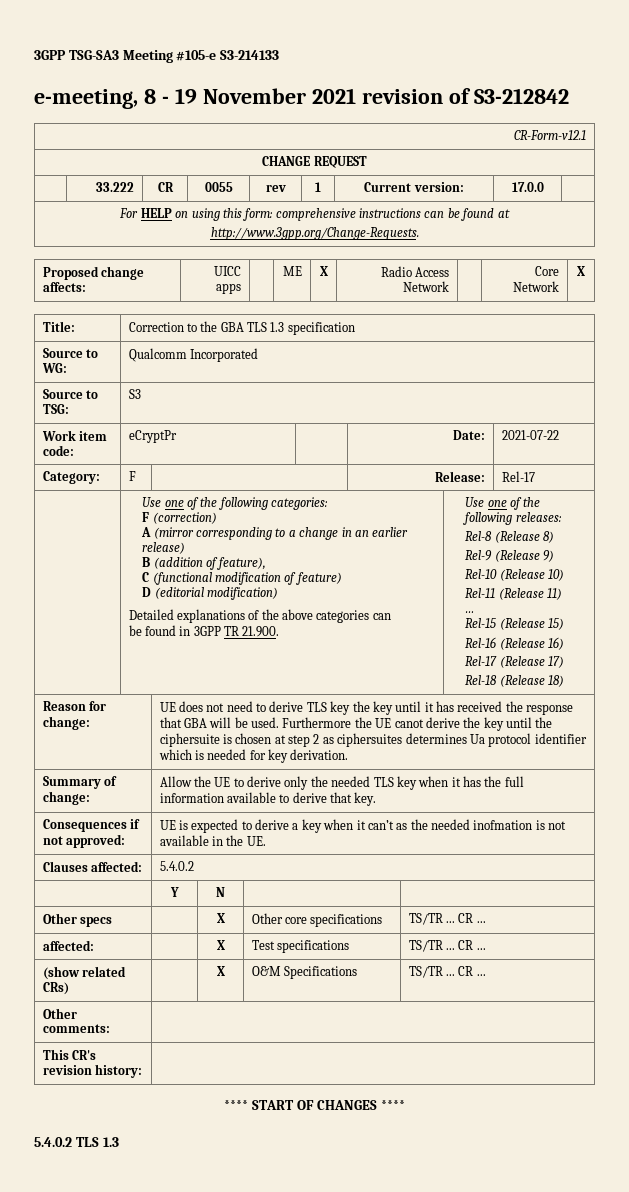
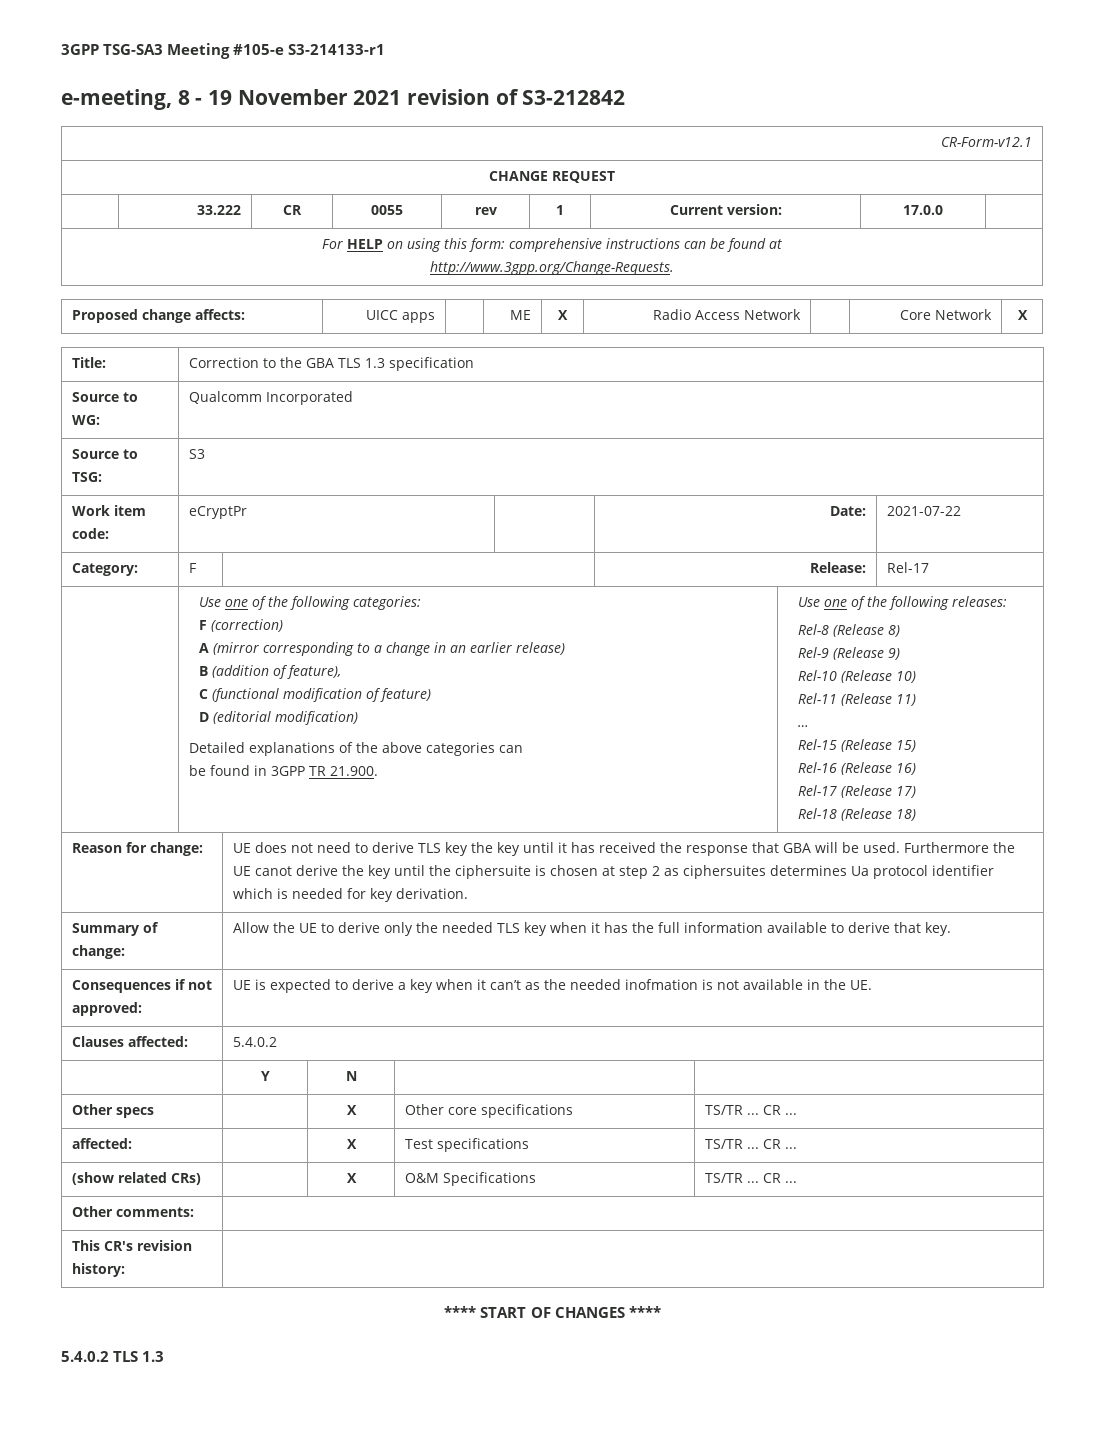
- 3GPP TSG-SA3 Meeting #105-e S3-214133
+ 3GPP TSG-SA3 Meeting #105-e S3-214133-r1

